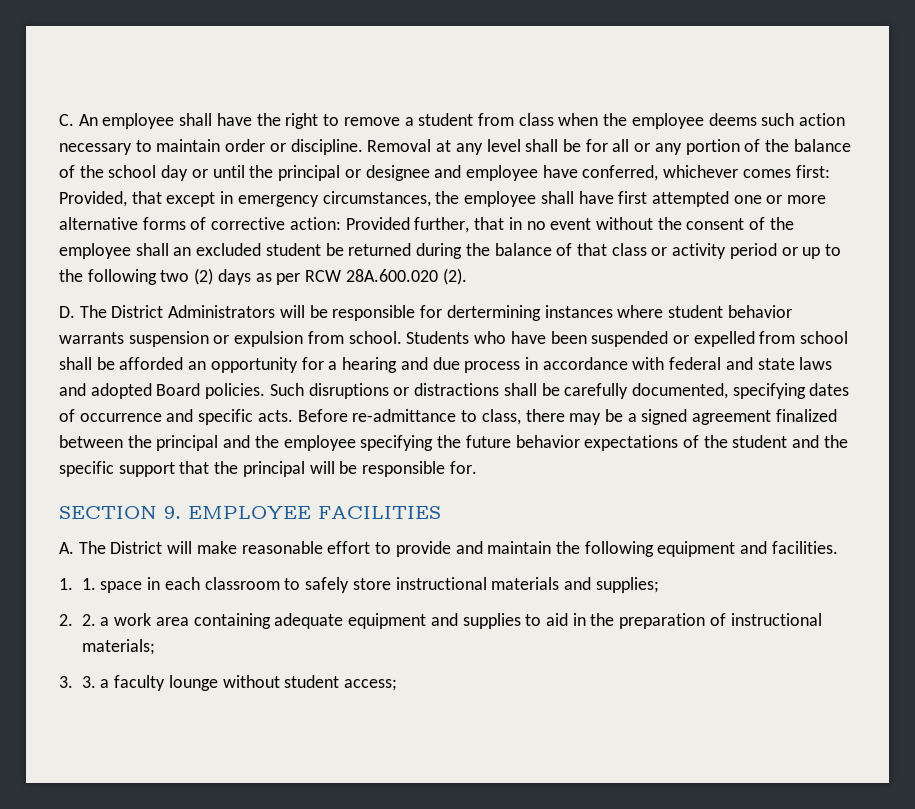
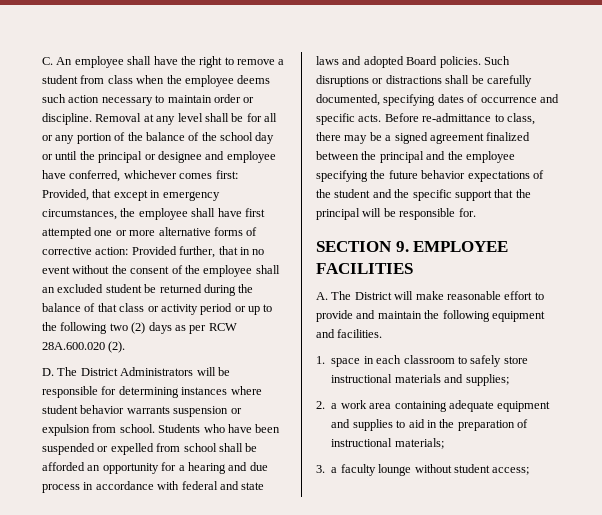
- D. The District Administrators will be responsible for dertermining instances where student behavior warrants suspension or expulsion from school.
+ D. The District Administrators will be responsible for determining instances where student behavior warrants suspension or expulsion from school.
- 1. 1. space in each classroom to safely store instructional materials and supplies;
+ 1. space in each classroom to safely store instructional materials and supplies;
- 2. 2. a work area containing adequate equipment and supplies to aid in the preparation of instructional materials;
+ 2. a work area containing adequate equipment and supplies to aid in the preparation of instructional materials;
- 3. 3. a faculty lounge without student access;
+ 3. a faculty lounge without student access;

